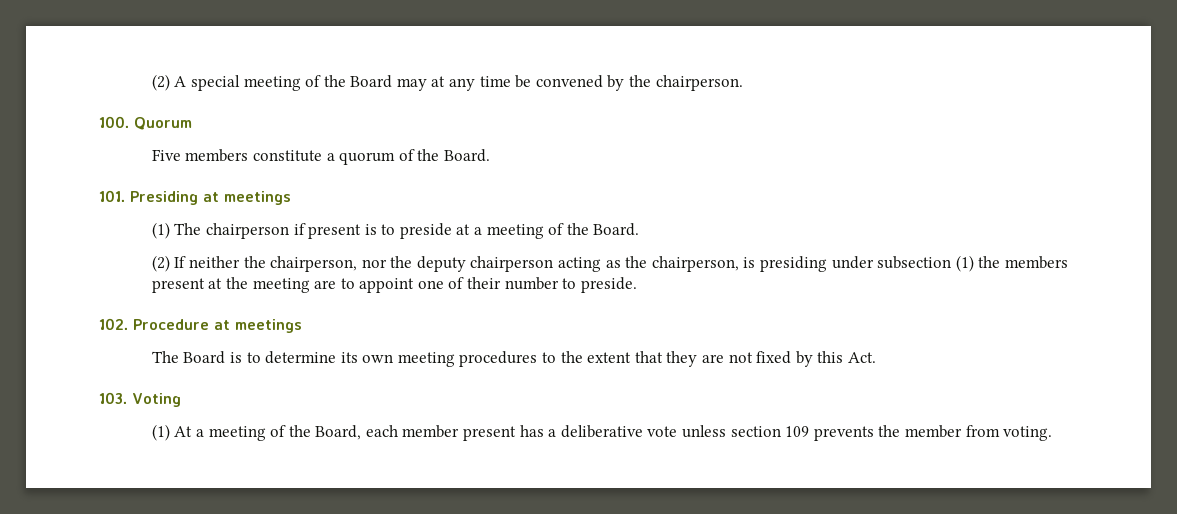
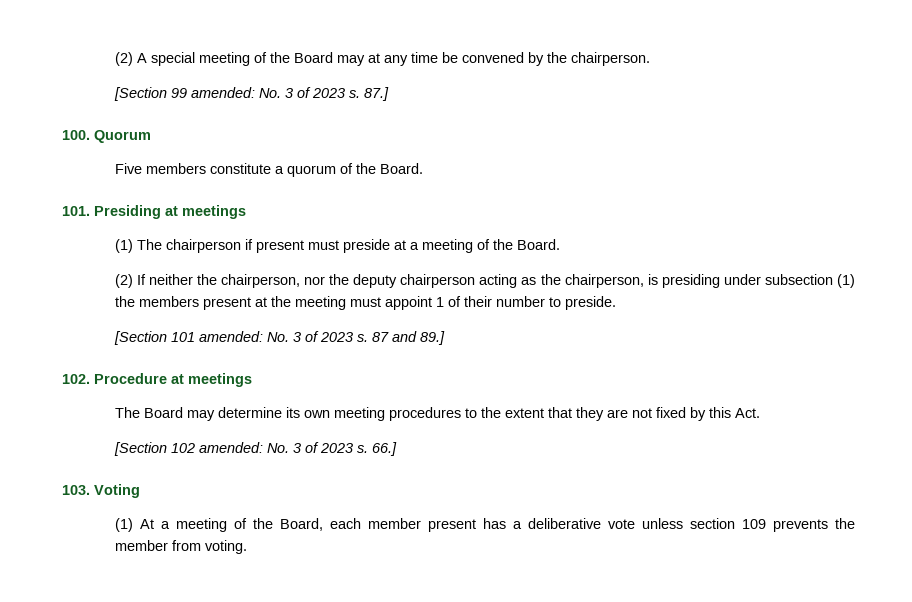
+ [Section 99 amended: No. 3 of 2023 s. 87.]
- (1) The chairperson if present is to preside at a meeting of the Board.
+ (1) The chairperson if present must preside at a meeting of the Board.
- (2) If neither the chairperson, nor the deputy chairperson acting as the chairperson, is presiding under subsection (1) the members present at the meeting are to appoint one of their number to preside.
+ (2) If neither the chairperson, nor the deputy chairperson acting as the chairperson, is presiding under subsection (1) the members present at the meeting must appoint 1 of their number to preside.
+ [Section 101 amended: No. 3 of 2023 s. 87 and 89.]
- The Board is to determine its own meeting procedures to the extent that they are not fixed by this Act.
+ The Board may determine its own meeting procedures to the extent that they are not fixed by this Act.
+ [Section 102 amended: No. 3 of 2023 s. 66.]

